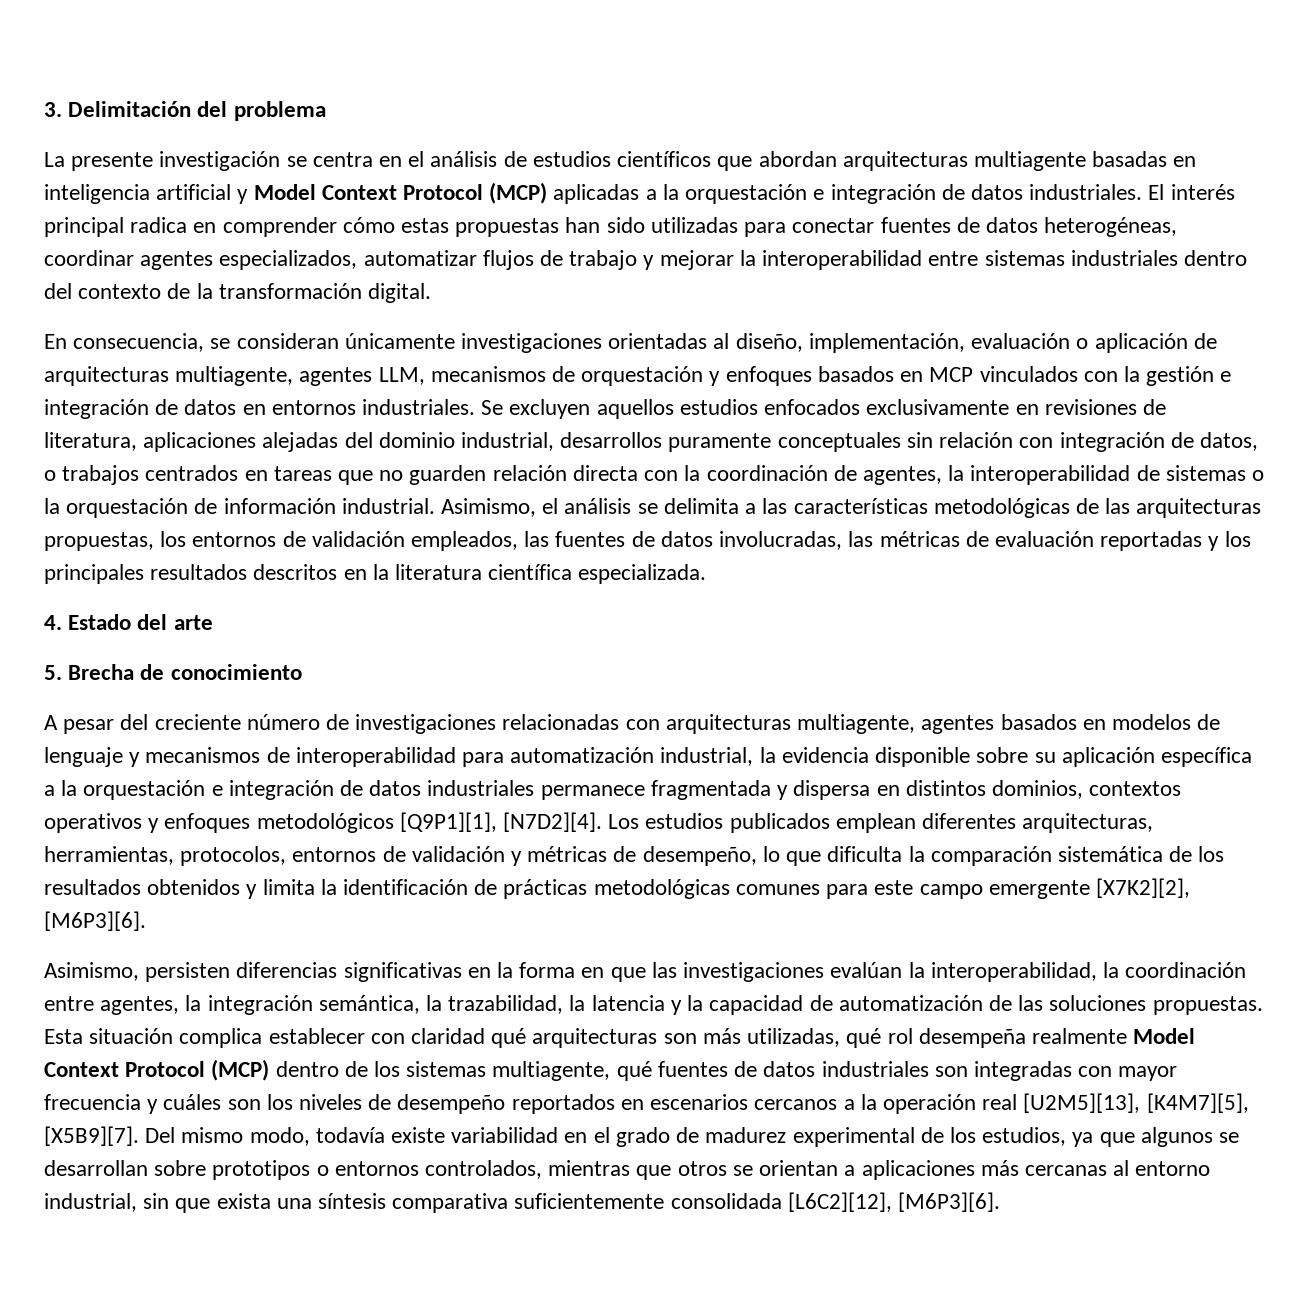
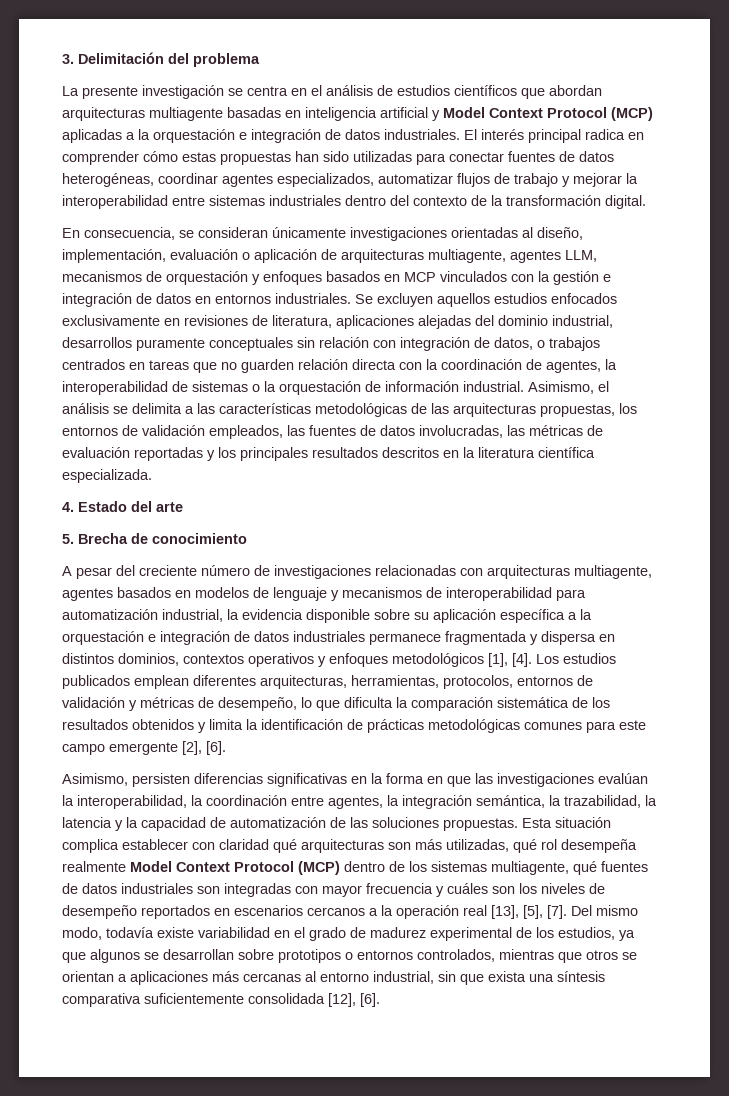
- A pesar del creciente número de investigaciones relacionadas con arquitecturas multiagente, agentes basados en modelos de lenguaje y mecanismos de interoperabilidad para automatización industrial, la evidencia disponible sobre su aplicación específica a la orquestación e integración de datos industriales permanece fragmentada y dispersa en distintos dominios, contextos operativos y enfoques metodológicos [Q9P1][1], [N7D2][4].
+ A pesar del creciente número de investigaciones relacionadas con arquitecturas multiagente, agentes basados en modelos de lenguaje y mecanismos de interoperabilidad para automatización industrial, la evidencia disponible sobre su aplicación específica a la orquestación e integración de datos industriales permanece fragmentada y dispersa en distintos dominios, contextos operativos y enfoques metodológicos [1], [4].
- Los estudios publicados emplean diferentes arquitecturas, herramientas, protocolos, entornos de validación y métricas de desempeño, lo que dificulta la comparación sistemática de los resultados obtenidos y limita la identificación de prácticas metodológicas comunes para este campo emergente [X7K2][2], [M6P3][6].
+ Los estudios publicados emplean diferentes arquitecturas, herramientas, protocolos, entornos de validación y métricas de desempeño, lo que dificulta la comparación sistemática de los resultados obtenidos y limita la identificación de prácticas metodológicas comunes para este campo emergente [2], [6].
- Esta situación complica establecer con claridad qué arquitecturas son más utilizadas, qué rol desempeña realmente Model Context Protocol (MCP) dentro de los sistemas multiagente, qué fuentes de datos industriales son integradas con mayor frecuencia y cuáles son los niveles de desempeño reportados en escenarios cercanos a la operación real [U2M5][13], [K4M7][5], [X5B9][7].
+ Esta situación complica establecer con claridad qué arquitecturas son más utilizadas, qué rol desempeña realmente Model Context Protocol (MCP) dentro de los sistemas multiagente, qué fuentes de datos industriales son integradas con mayor frecuencia y cuáles son los niveles de desempeño reportados en escenarios cercanos a la operación real [13], [5], [7].
- Del mismo modo, todavía existe variabilidad en el grado de madurez experimental de los estudios, ya que algunos se desarrollan sobre prototipos o entornos controlados, mientras que otros se orientan a aplicaciones más cercanas al entorno industrial, sin que exista una síntesis comparativa suficientemente consolidada [L6C2][12], [M6P3][6].
+ Del mismo modo, todavía existe variabilidad en el grado de madurez experimental de los estudios, ya que algunos se desarrollan sobre prototipos o entornos controlados, mientras que otros se orientan a aplicaciones más cercanas al entorno industrial, sin que exista una síntesis comparativa suficientemente consolidada [12], [6].

